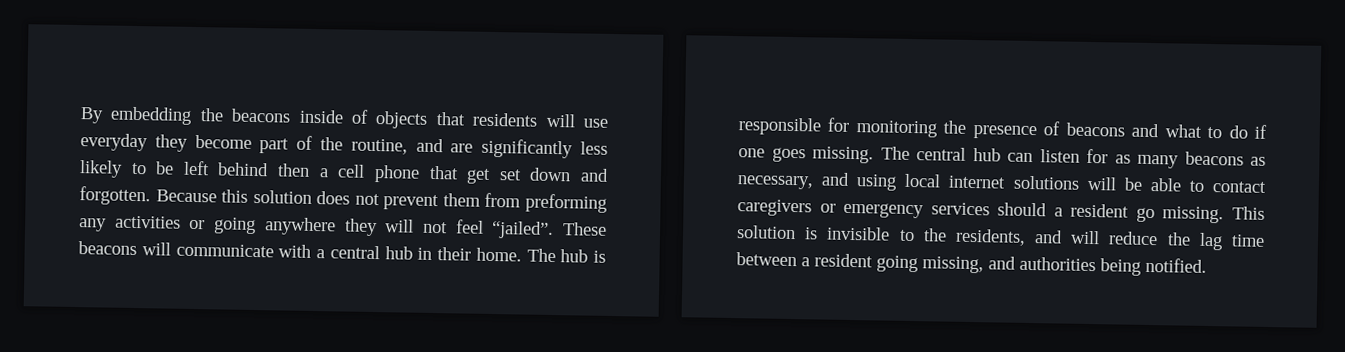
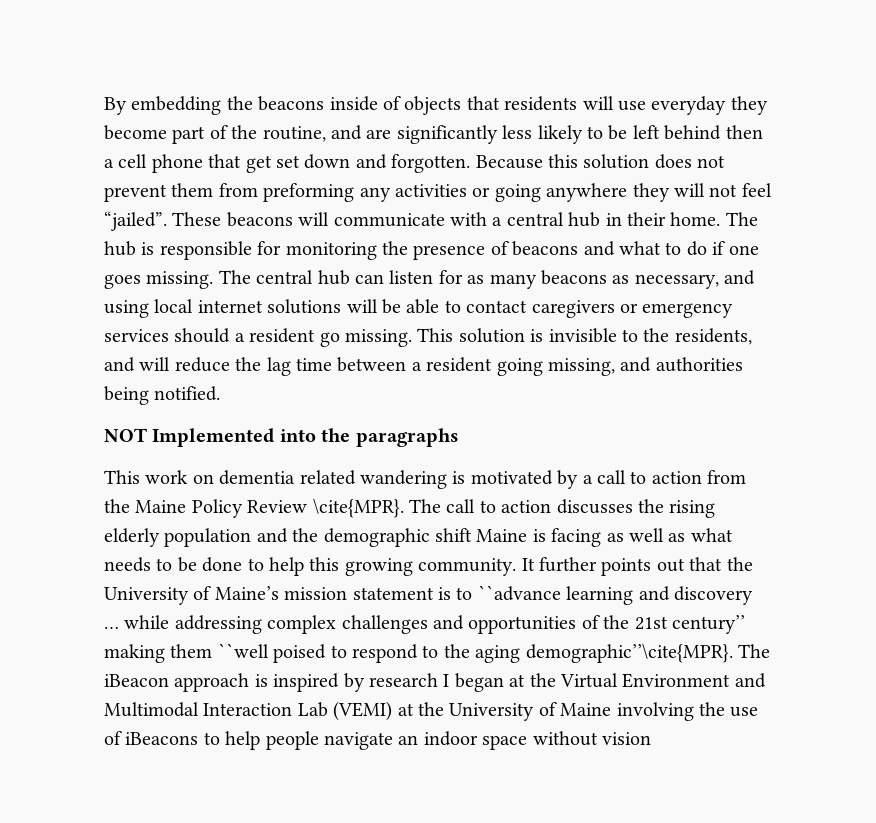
+ NOT Implemented into the paragraphs
+ This work on dementia related wandering is motivated by a call to action from the Maine Policy Review \cite{MPR}. The call to action discusses the rising elderly population and the demographic shift Maine is facing as well as what needs to be done to help this growing community. It further points out that the University of Maine’s mission statement is to ``advance learning and discovery … while addressing complex challenges and opportunities of the 21st century’’ making them ``well poised to respond to the aging demographic’’\cite{MPR}. The iBeacon approach is inspired by research I began at the Virtual Environment and Multimodal Interaction Lab (VEMI) at the University of Maine involving the use of iBeacons to help people navigate an indoor space without vision

